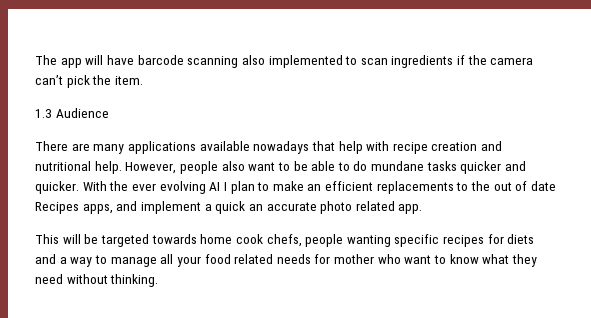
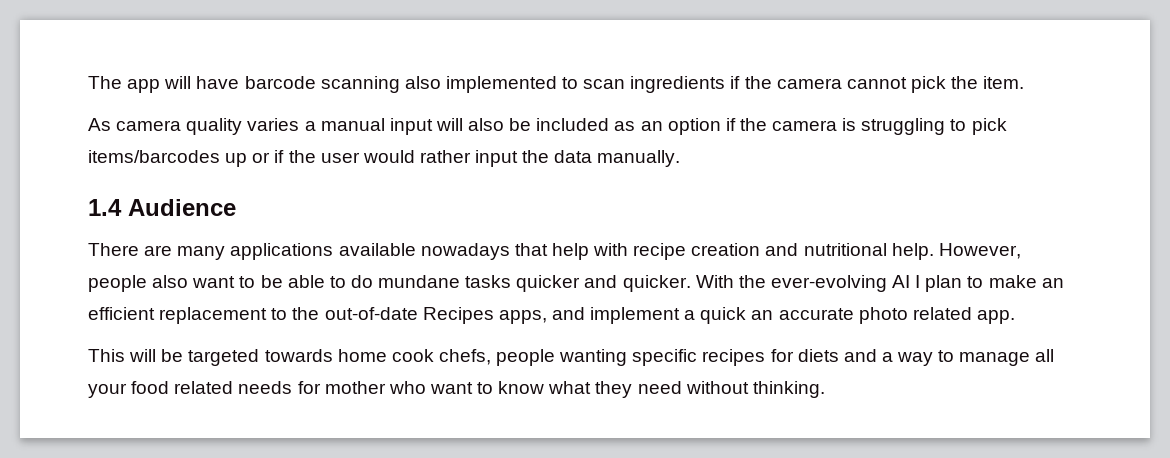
- The app will have barcode scanning also implemented to scan ingredients if the camera can’t pick the item.
+ The app will have barcode scanning also implemented to scan ingredients if the camera cannot pick the item.
- 1.3 Audience
+ As camera quality varies a manual input will also be included as an option if the camera is struggling to pick items/barcodes up or if the user would rather input the data manually.
+ 1.4 Audience
- With the ever evolving AI I plan to make an efficient replacements to the out of date Recipes apps, and implement a quick an accurate photo related app.
+ With the ever-evolving AI I plan to make an efficient replacement to the out-of-date Recipes apps, and implement a quick an accurate photo related app.

